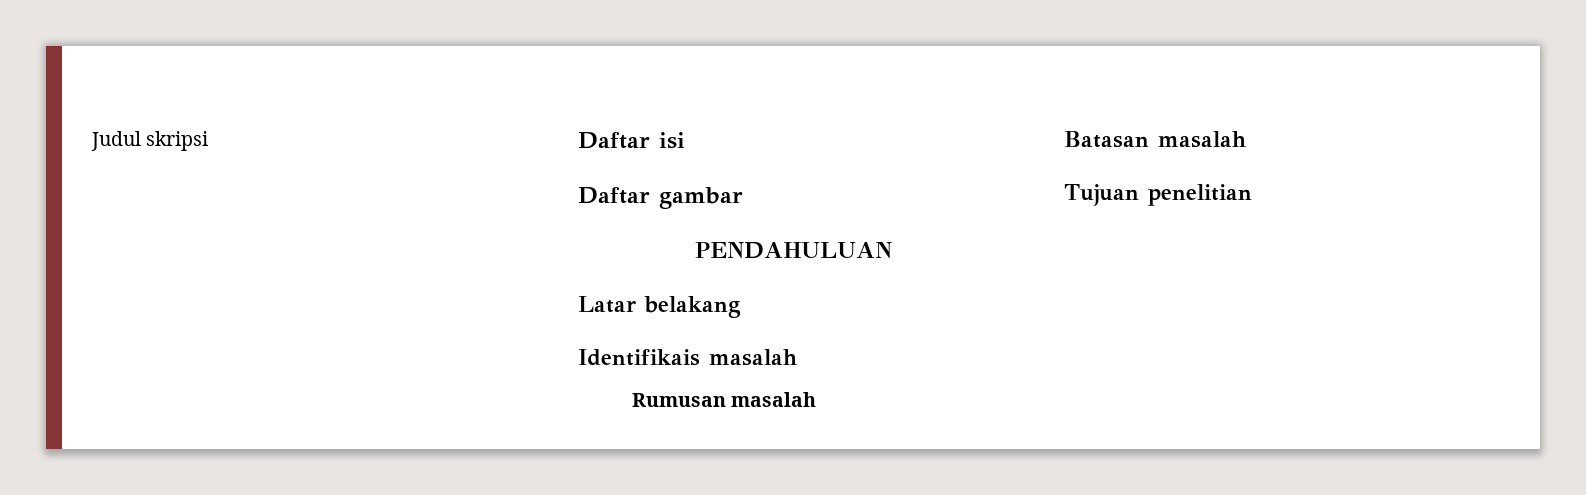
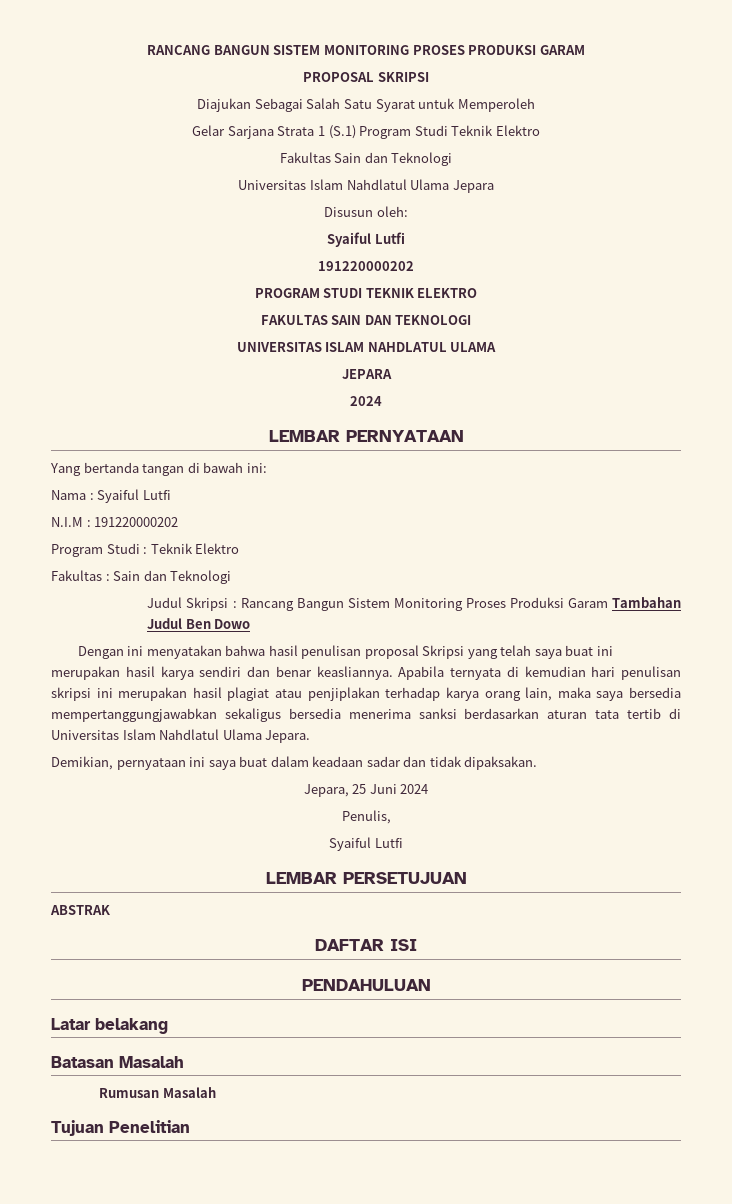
- Judul skripsi
- Daftar isi
- Daftar gambar
+ RANCANG BANGUN SISTEM MONITORING PROSES PRODUKSI GARAM
+ PROPOSAL SKRIPSI
+ Diajukan Sebagai Salah Satu Syarat untuk Memperoleh
+ Gelar Sarjana Strata 1 (S.1) Program Studi Teknik Elektro
+ Fakultas Sain dan Teknologi
+ Universitas Islam Nahdlatul Ulama Jepara
+ Disusun oleh:
+ Syaiful Lutfi
+ 191220000202
+ PROGRAM STUDI TEKNIK ELEKTRO
+ FAKULTAS SAIN DAN TEKNOLOGI
+ UNIVERSITAS ISLAM NAHDLATUL ULAMA
+ JEPARA
+ 2024
+ LEMBAR PERNYATAAN
+ Yang bertanda tangan di bawah ini:
+ Nama : Syaiful Lutfi
+ N.I.M : 191220000202
+ Program Studi : Teknik Elektro
+ Fakultas : Sain dan Teknologi
+ Judul Skripsi : Rancang Bangun Sistem Monitoring Proses Produksi Garam Tambahan Judul Ben Dowo
+ Dengan ini menyatakan bahwa hasil penulisan proposal Skripsi yang telah saya buat ini merupakan hasil karya sendiri dan benar keasliannya. Apabila ternyata di kemudian hari penulisan skripsi ini merupakan hasil plagiat atau penjiplakan terhadap karya orang lain, maka saya bersedia mempertanggungjawabkan sekaligus bersedia menerima sanksi berdasarkan aturan tata tertib di Universitas Islam Nahdlatul Ulama Jepara.
+ Demikian, pernyataan ini saya buat dalam keadaan sadar dan tidak dipaksakan.
+ Jepara, 25 Juni 2024
+ Penulis,
+ Syaiful Lutfi
+ LEMBAR PERSETUJUAN
+ ABSTRAK
+ DAFTAR ISI
- Identifikais masalah
+ Batasan Masalah
- Rumusan masalah
- Batasan masalah
+ Rumusan Masalah
- Tujuan penelitian
+ Tujuan Penelitian

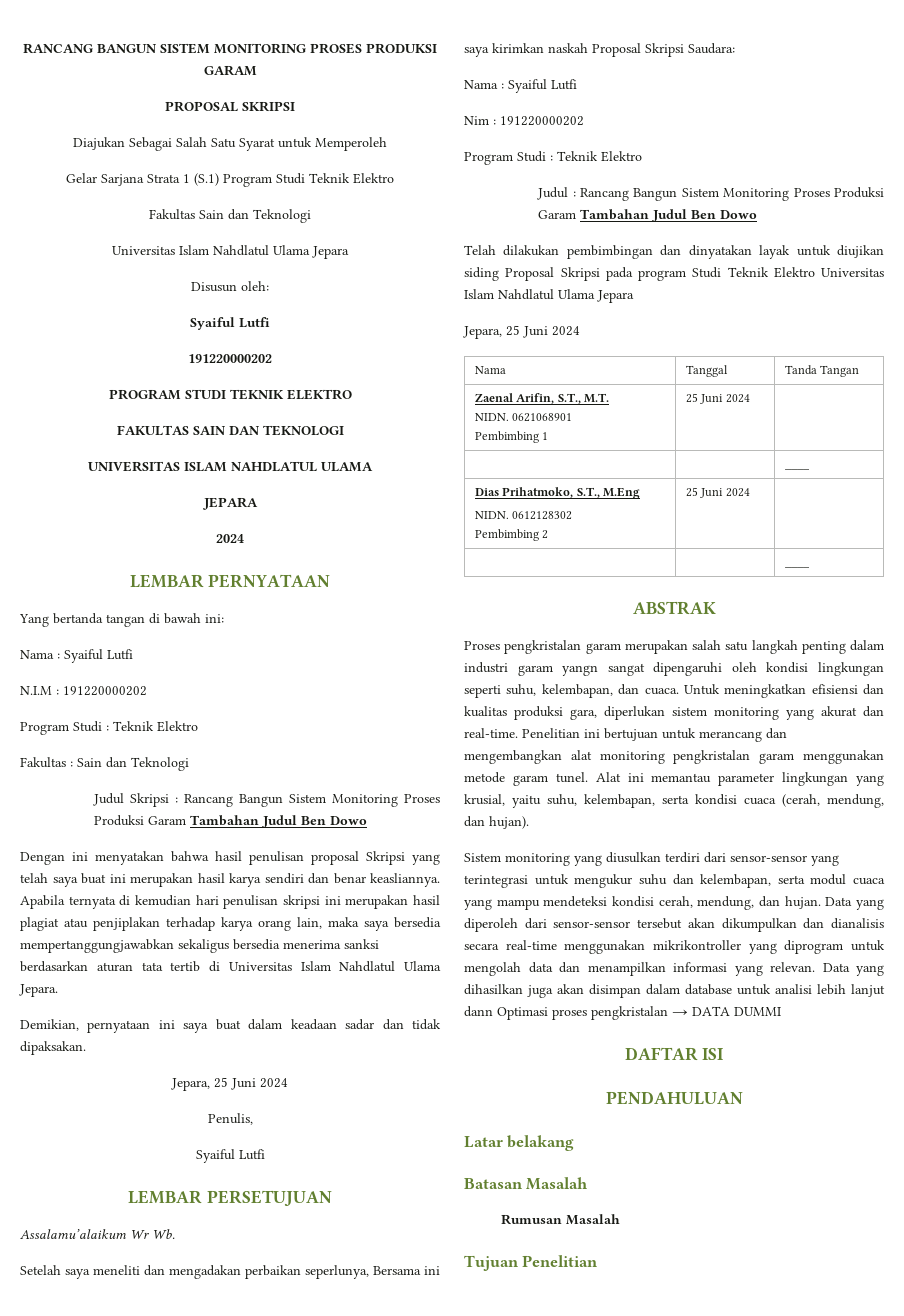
+ Assalamu’alaikum Wr Wb.
+ Setelah saya meneliti dan mengadakan perbaikan seperlunya, Bersama ini saya kirimkan naskah Proposal Skripsi Saudara:
+ Nama : Syaiful Lutfi
+ Nim : 191220000202
+ Program Studi : Teknik Elektro
+ Judul : Rancang Bangun Sistem Monitoring Proses Produksi Garam Tambahan Judul Ben Dowo
+ Telah dilakukan pembimbingan dan dinyatakan layak untuk diujikan siding Proposal Skripsi pada program Studi Teknik Elektro Universitas Islam Nahdlatul Ulama Jepara
+ Jepara, 25 Juni 2024
+ Nama | Tanggal | Tanda Tangan
+ Zaenal Arifin, S.T., M.T.
+ NIDN. 0621068901
+ Pembimbing 1 | 25 Juni 2024 |
+ | | ____
+ Dias Prihatmoko, S.T., M.Eng
+ NIDN. 0612128302
+ Pembimbing 2 | 25 Juni 2024 |
+ | | ____
  ABSTRAK
+ Proses pengkristalan garam merupakan salah satu langkah penting dalam industri garam yangn sangat dipengaruhi oleh kondisi lingkungan seperti suhu, kelembapan, dan cuaca. Untuk meningkatkan efisiensi dan kualitas produksi gara, diperlukan sistem monitoring yang akurat dan real-time. Penelitian ini bertujuan untuk merancang dan mengembangkan alat monitoring pengkristalan garam menggunakan metode garam tunel. Alat ini memantau parameter lingkungan yang krusial, yaitu suhu, kelembapan, serta kondisi cuaca (cerah, mendung, dan hujan).
+ Sistem monitoring yang diusulkan terdiri dari sensor-sensor yang terintegrasi untuk mengukur suhu dan kelembapan, serta modul cuaca yang mampu mendeteksi kondisi cerah, mendung, dan hujan. Data yang diperoleh dari sensor-sensor tersebut akan dikumpulkan dan dianalisis secara real-time menggunakan mikrikontroller yang diprogram untuk mengolah data dan menampilkan informasi yang relevan. Data yang dihasilkan juga akan disimpan dalam database untuk analisi lebih lanjut dann Optimasi proses pengkristalan → DATA DUMMI

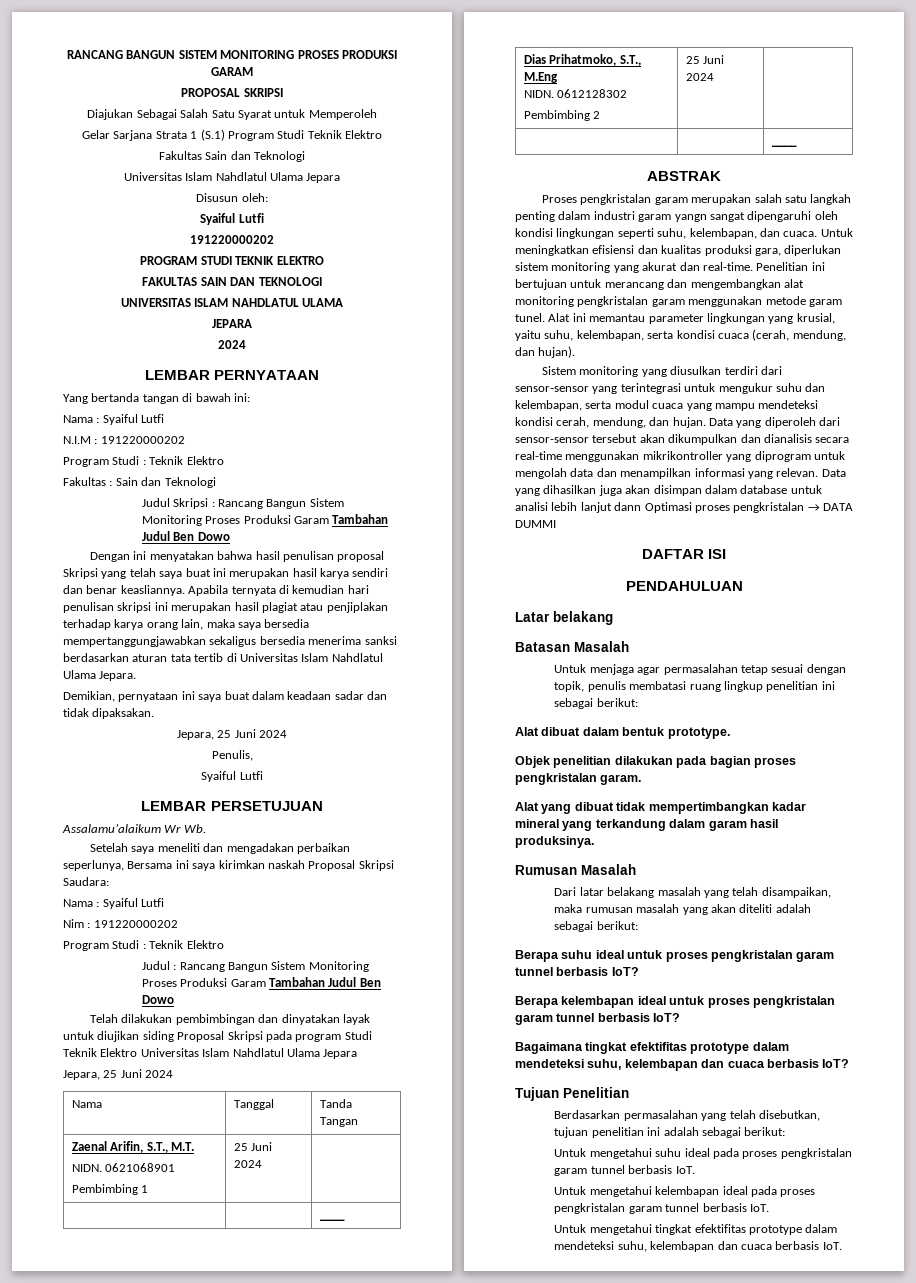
+ Untuk menjaga agar permasalahan tetap sesuai dengan topik, penulis membatasi ruang lingkup penelitian ini sebagai berikut:
+ Alat dibuat dalam bentuk prototype.
+ Objek penelitian dilakukan pada bagian proses pengkristalan garam.
+ Alat yang dibuat tidak mempertimbangkan kadar mineral yang terkandung dalam garam hasil produksinya.
  Rumusan Masalah
+ Dari latar belakang masalah yang telah disampaikan, maka rumusan masalah yang akan diteliti adalah sebagai berikut:
+ Berapa suhu ideal untuk proses pengkristalan garam tunnel berbasis IoT?
+ Berapa kelembapan ideal untuk proses pengkristalan garam tunnel berbasis IoT?
+ Bagaimana tingkat efektifitas prototype dalam mendeteksi suhu, kelembapan dan cuaca berbasis IoT?
  Tujuan Penelitian
+ Berdasarkan permasalahan yang telah disebutkan, tujuan penelitian ini adalah sebagai berikut:
+ Untuk mengetahui suhu ideal pada proses pengkristalan garam tunnel berbasis IoT.
+ Untuk mengetahui kelembapan ideal pada proses pengkristalan garam tunnel berbasis IoT.
+ Untuk mengetahui tingkat efektifitas prototype dalam mendeteksi suhu, kelembapan dan cuaca berbasis IoT.

